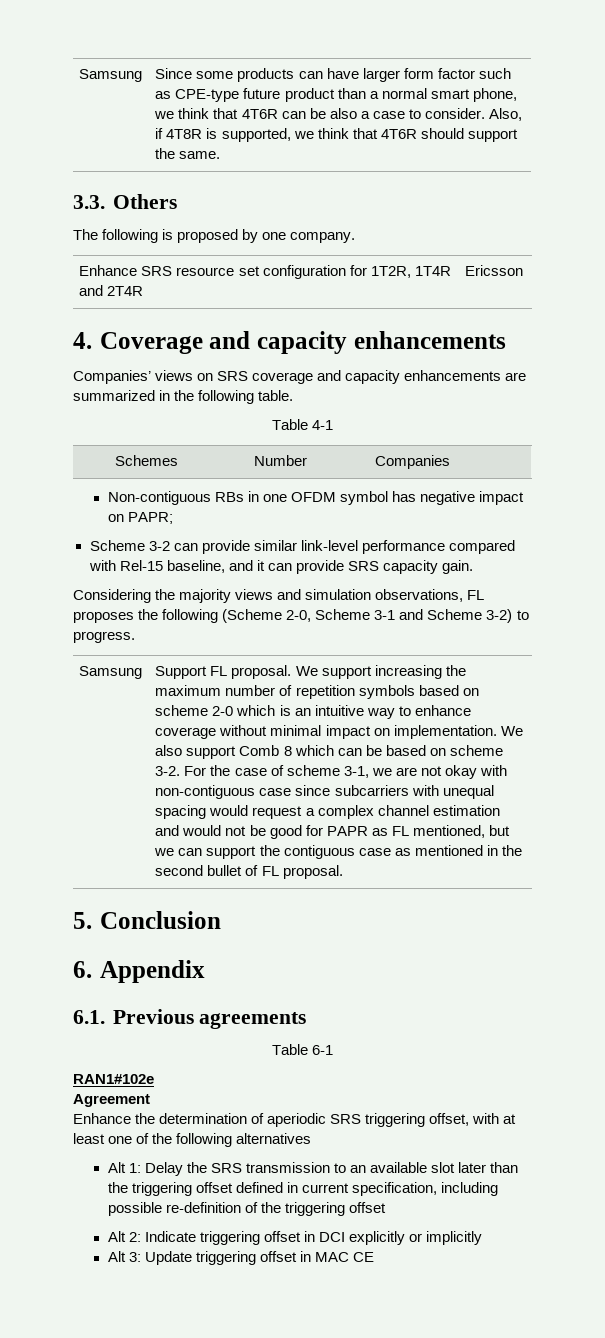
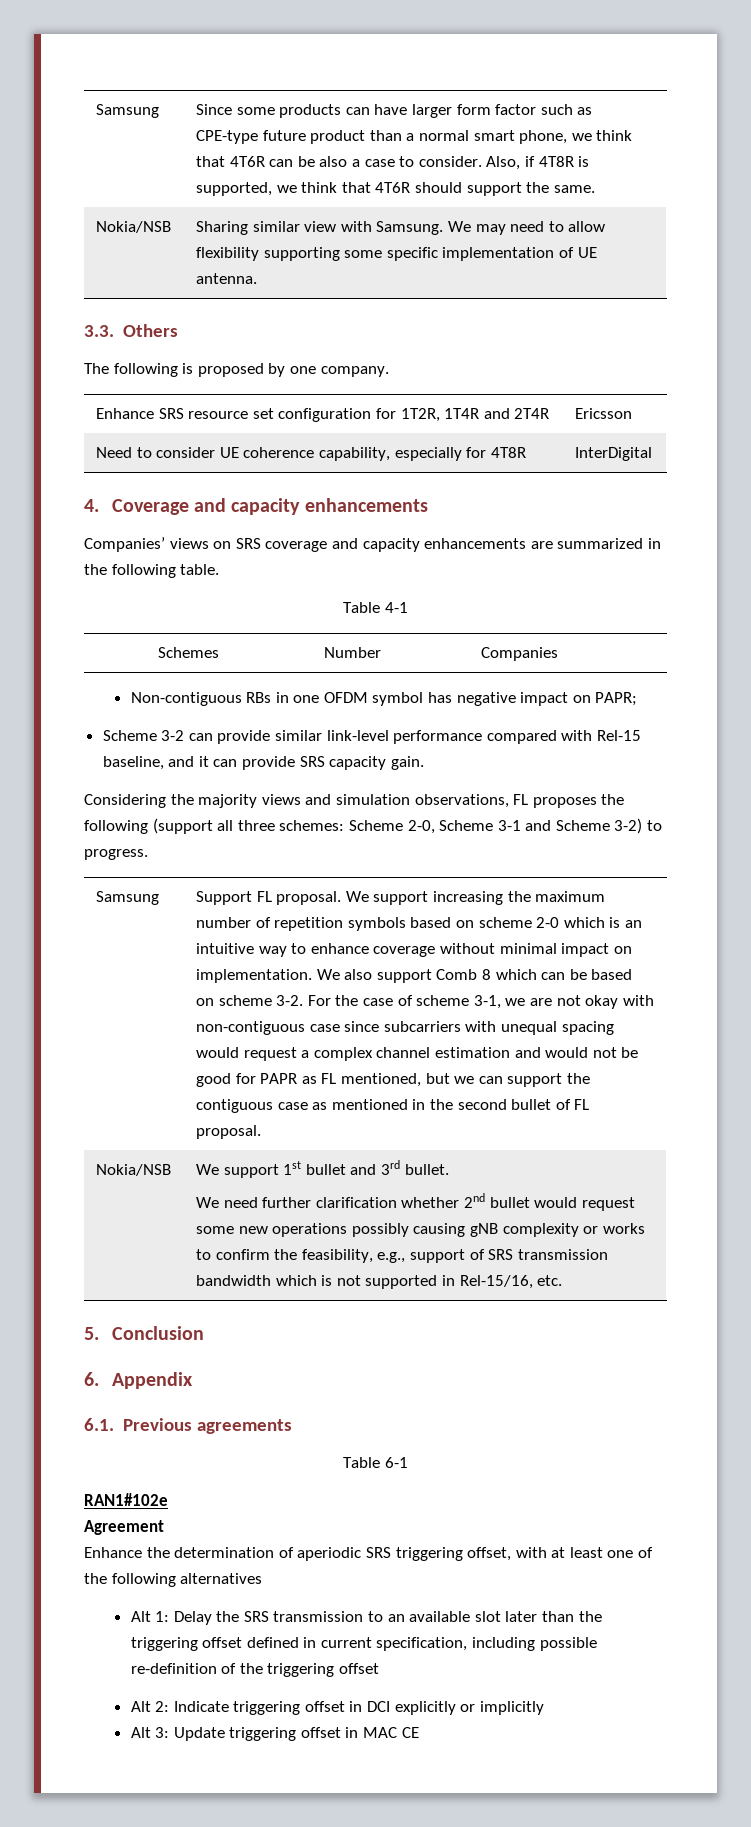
+ Nokia/NSB | Sharing similar view with Samsung. We may need to allow flexibility supporting some specific implementation of UE antenna.
+ Need to consider UE coherence capability, especially for 4T8R | InterDigital
- Considering the majority views and simulation observations, FL proposes the following (Scheme 2-0, Scheme 3-1 and Scheme 3-2) to progress.
+ Considering the majority views and simulation observations, FL proposes the following (support all three schemes: Scheme 2-0, Scheme 3-1 and Scheme 3-2) to progress.
+ Nokia/NSB | We support 1st bullet and 3rd bullet.
+ We need further clarification whether 2nd bullet would request some new operations possibly causing gNB complexity or works to confirm the feasibility, e.g., support of SRS transmission bandwidth which is not supported in Rel-15/16, etc.

